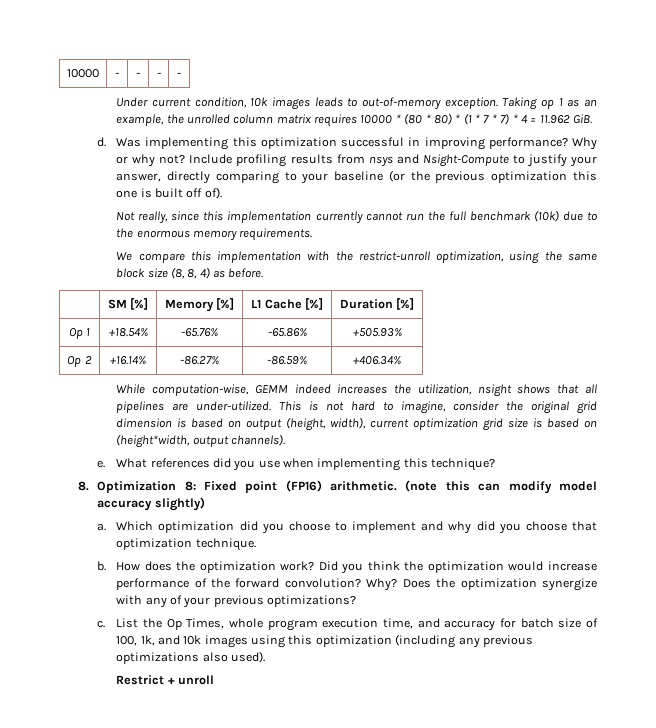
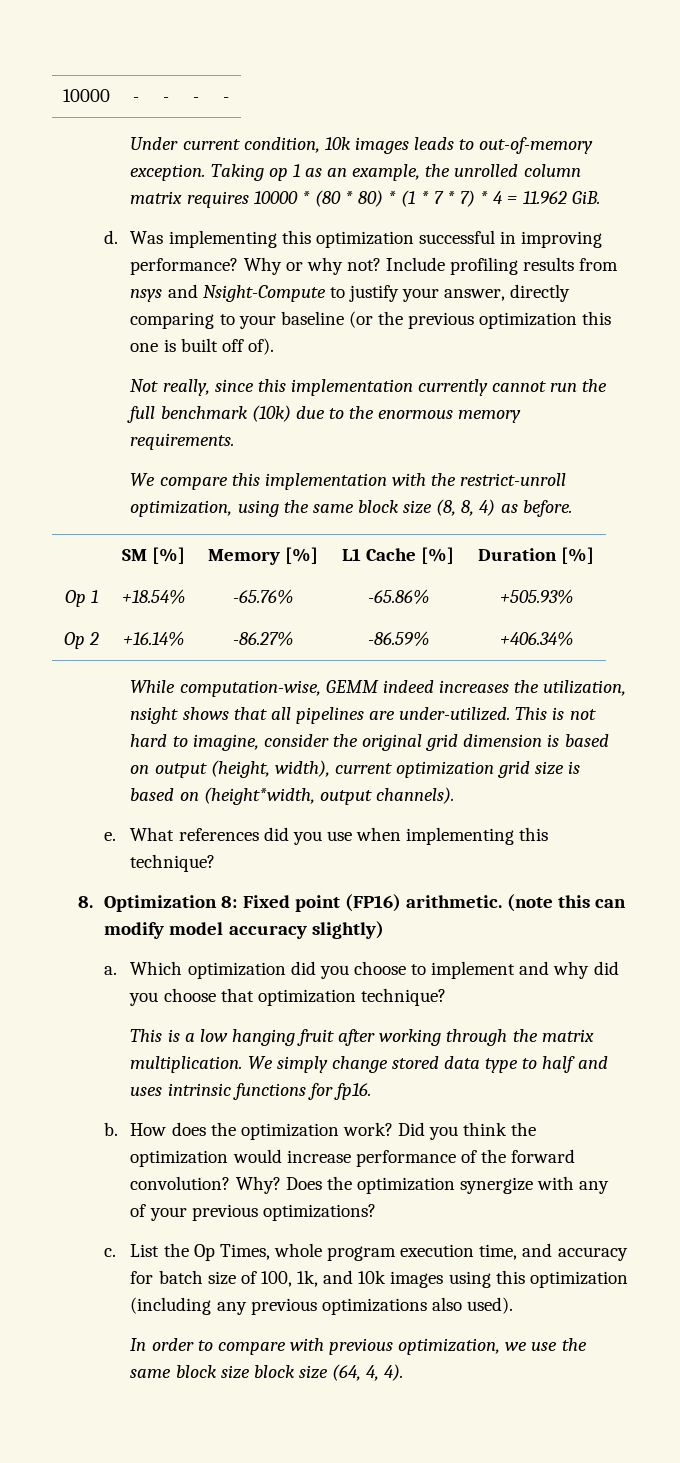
- Which optimization did you choose to implement and why did you choose that optimization technique.
+ Which optimization did you choose to implement and why did you choose that optimization technique?
+ This is a low hanging fruit after working through the matrix multiplication. We simply change stored data type to half and uses intrinsic functions for fp16.
- Restrict + unroll
+ In order to compare with previous optimization, we use the same block size block size (64, 4, 4).

